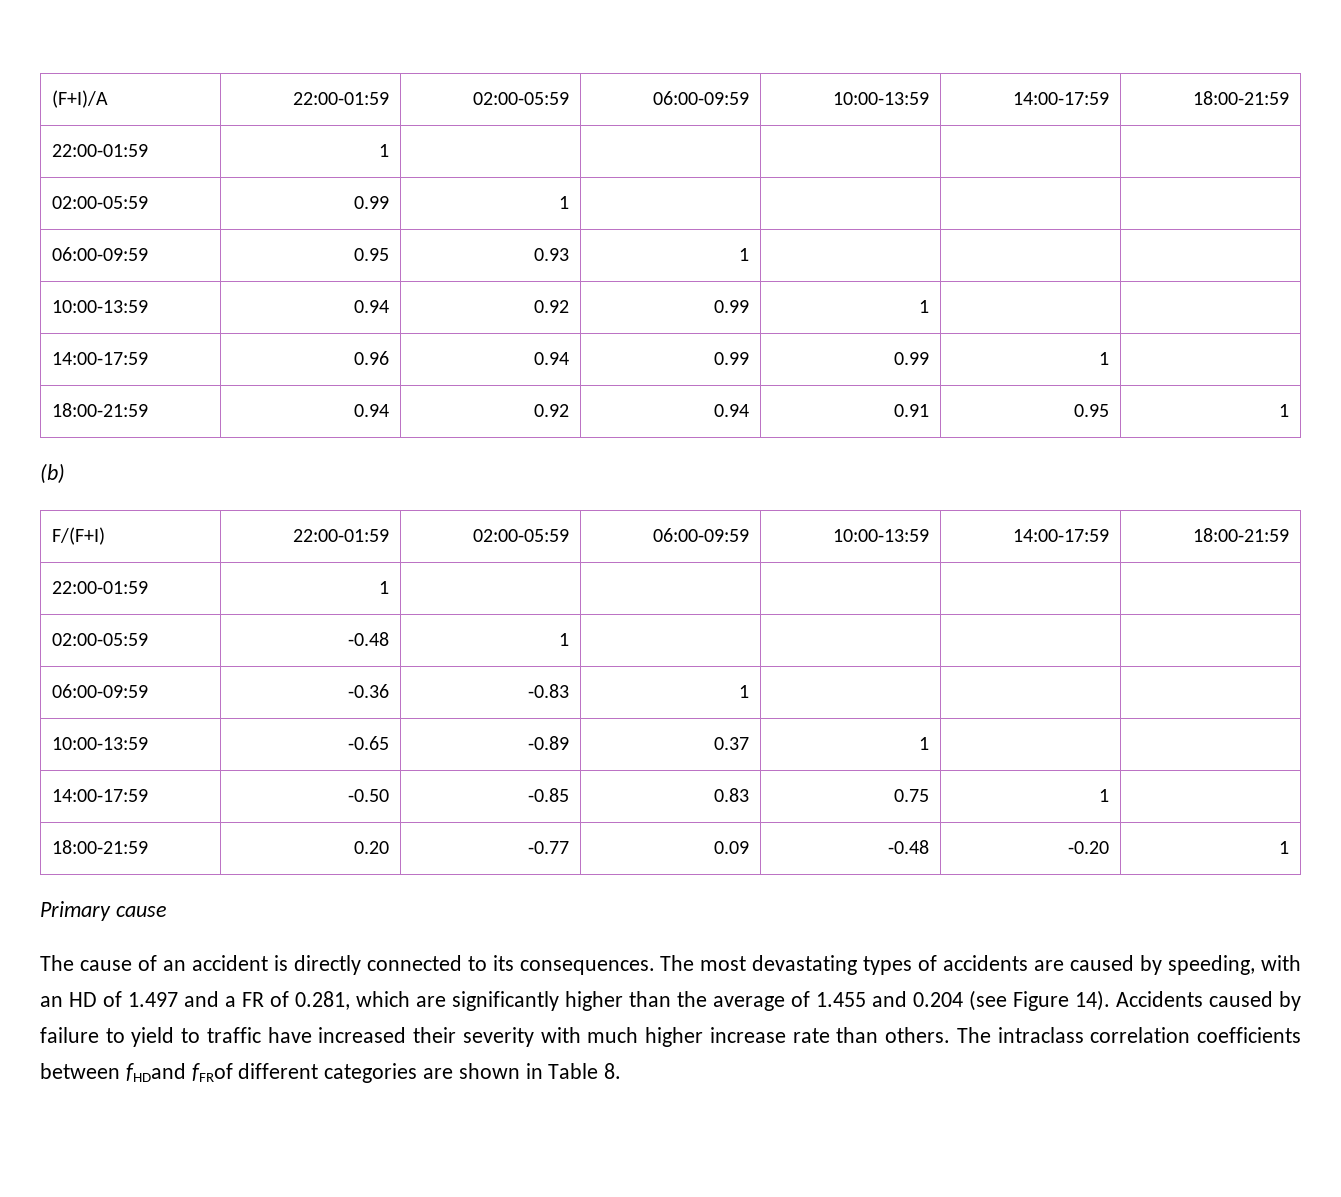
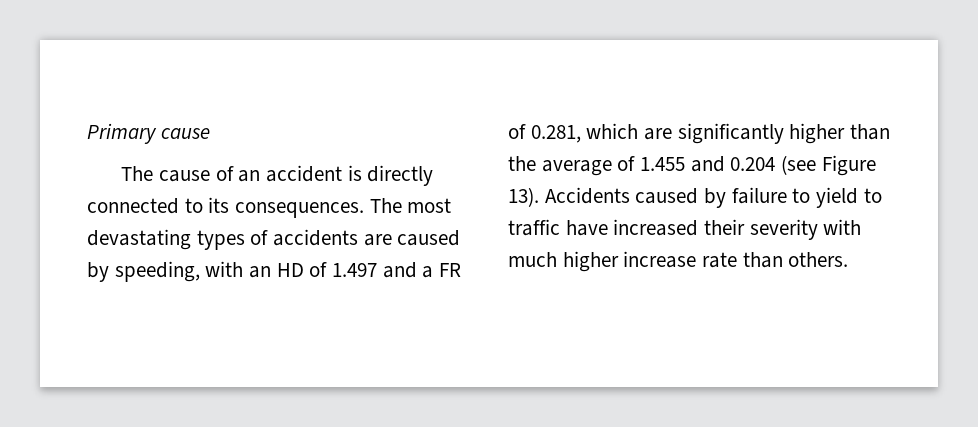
- (F+I)/A | 22:00-01:59 | 02:00-05:59 | 06:00-09:59 | 10:00-13:59 | 14:00-17:59 | 18:00-21:59
- 22:00-01:59 | 1 | | | | |
- 02:00-05:59 | 0.99 | 1 | | | |
- 06:00-09:59 | 0.95 | 0.93 | 1 | | |
- 10:00-13:59 | 0.94 | 0.92 | 0.99 | 1 | |
- 14:00-17:59 | 0.96 | 0.94 | 0.99 | 0.99 | 1 |
- 18:00-21:59 | 0.94 | 0.92 | 0.94 | 0.91 | 0.95 | 1
- (b)
- F/(F+I) | 22:00-01:59 | 02:00-05:59 | 06:00-09:59 | 10:00-13:59 | 14:00-17:59 | 18:00-21:59
- 22:00-01:59 | 1 | | | | |
- 02:00-05:59 | -0.48 | 1 | | | |
- 06:00-09:59 | -0.36 | -0.83 | 1 | | |
- 10:00-13:59 | -0.65 | -0.89 | 0.37 | 1 | |
- 14:00-17:59 | -0.50 | -0.85 | 0.83 | 0.75 | 1 |
- 18:00-21:59 | 0.20 | -0.77 | 0.09 | -0.48 | -0.20 | 1
- The most devastating types of accidents are caused by speeding, with an HD of 1.497 and a FR of 0.281, which are significantly higher than the average of 1.455 and 0.204 (see Figure 14).
+ The most devastating types of accidents are caused by speeding, with an HD of 1.497 and a FR of 0.281, which are significantly higher than the average of 1.455 and 0.204 (see Figure 13).
- The intraclass correlation coefficients between fHDand fFRof different categories are shown in Table 8.

